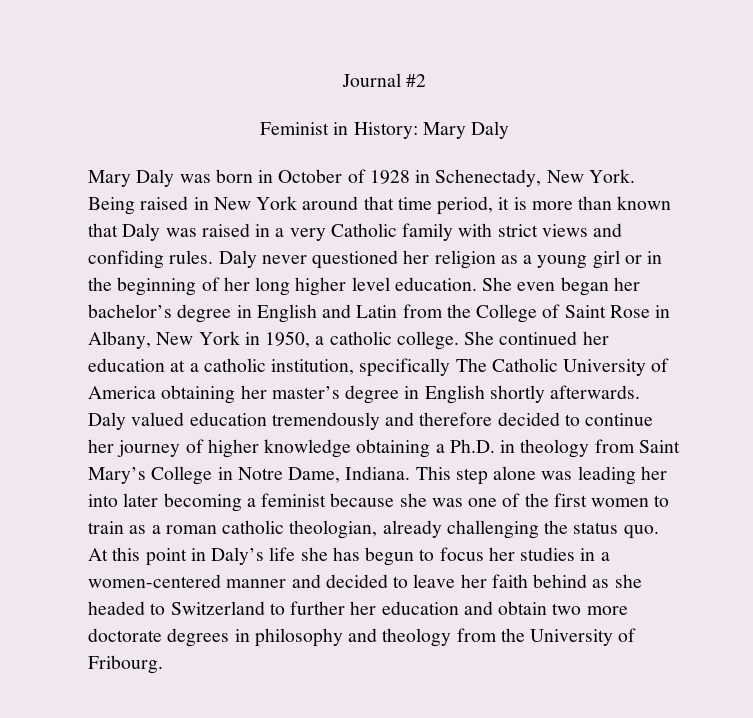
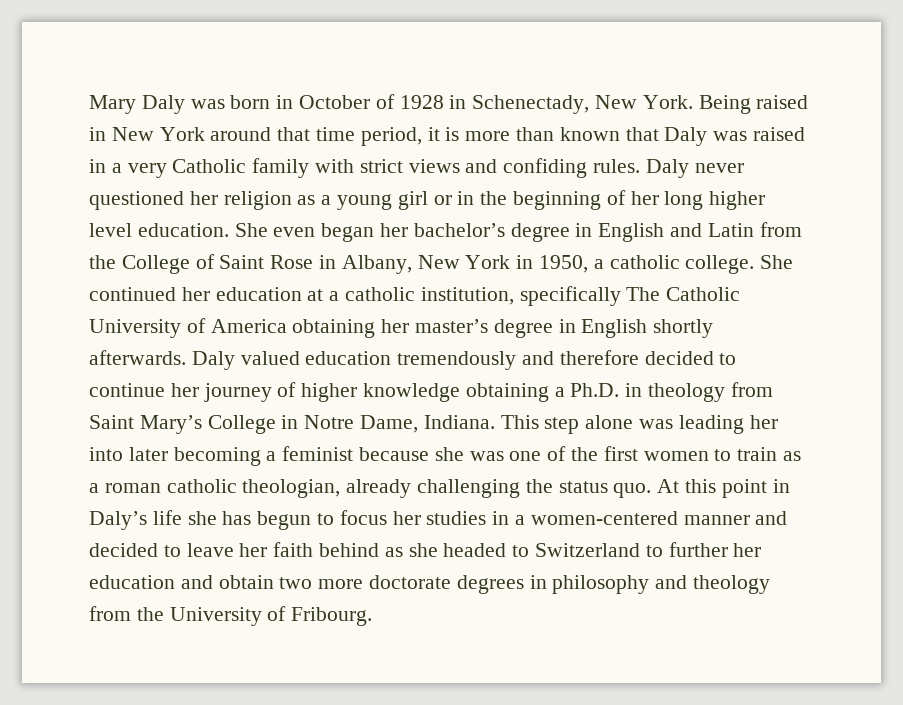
- Journal #2
- Feminist in History: Mary Daly

